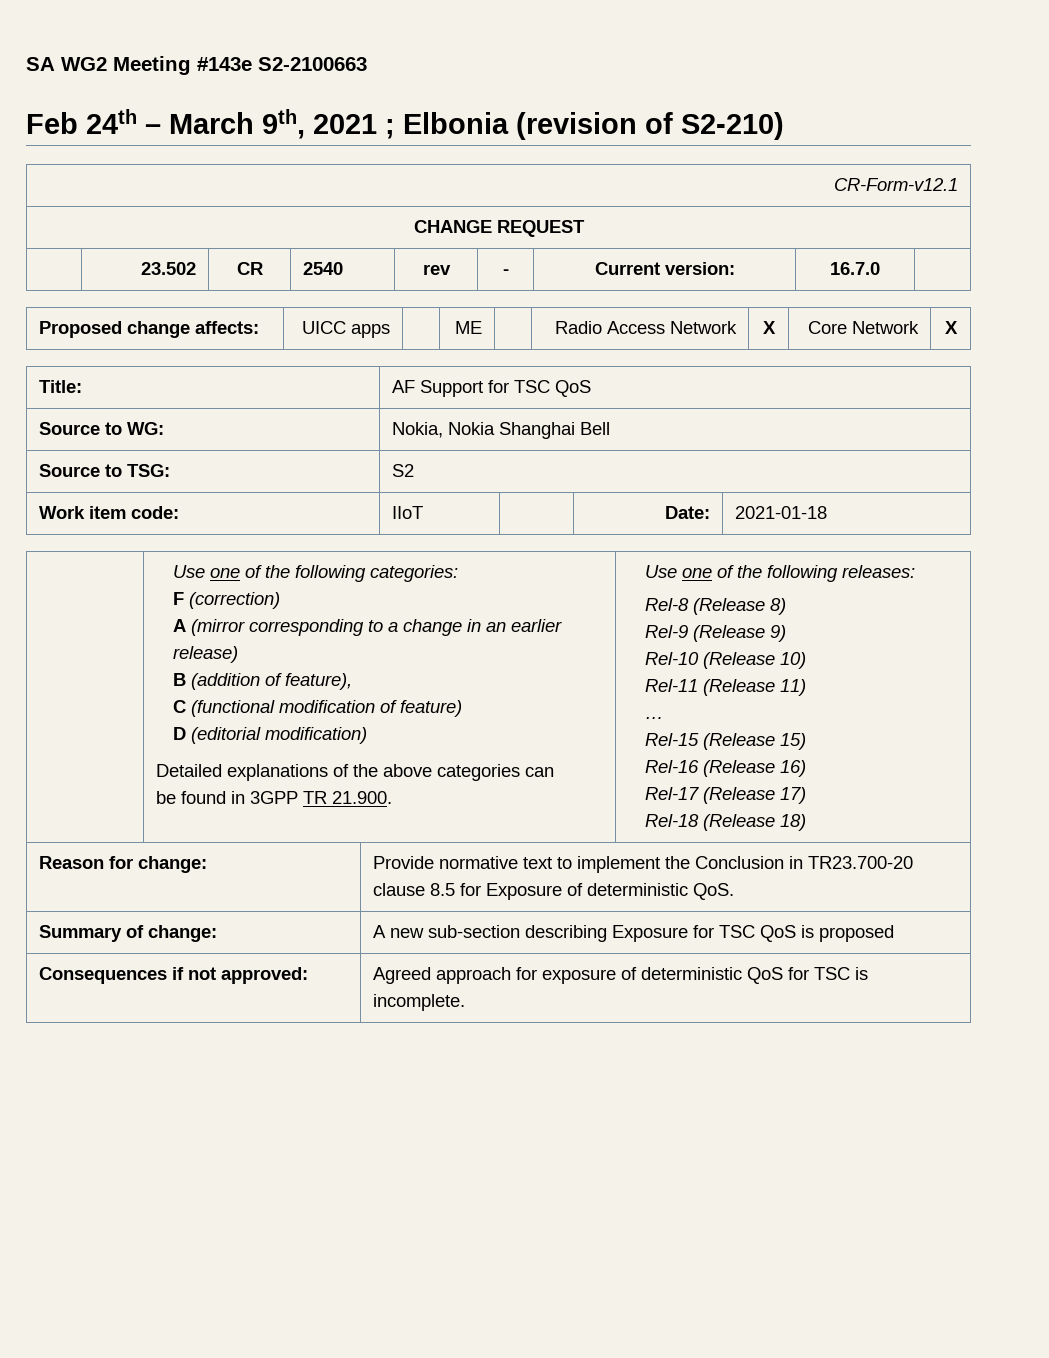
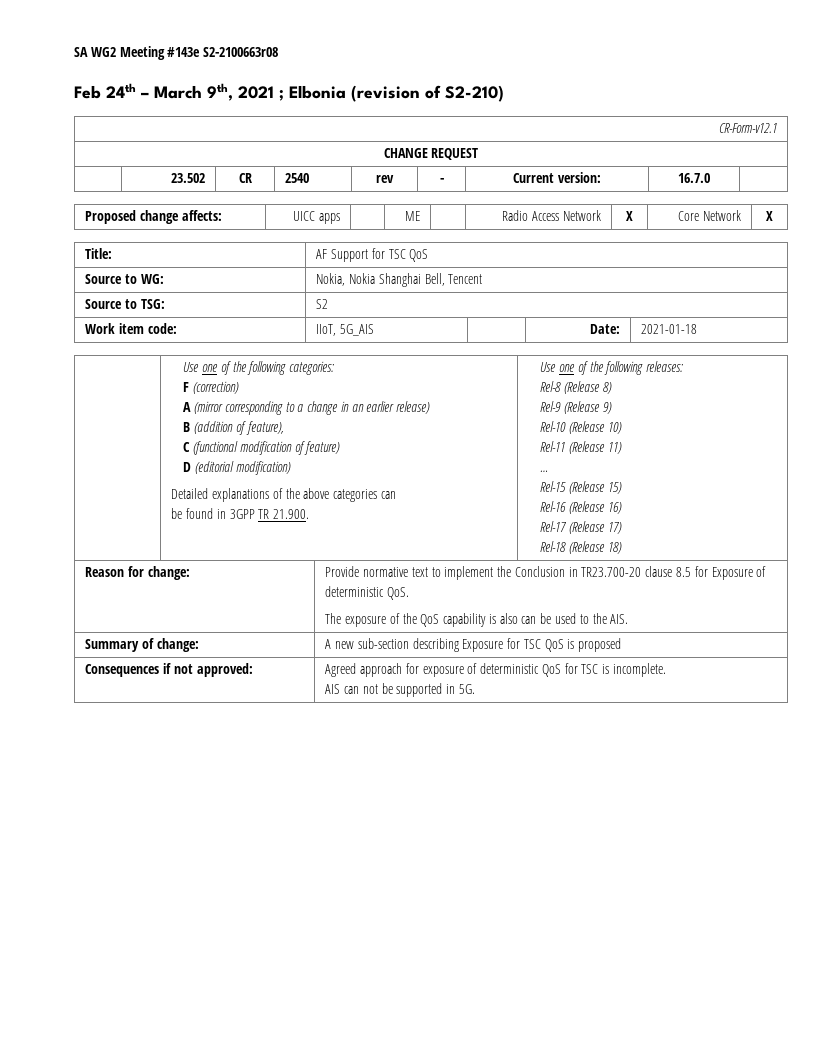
- SA WG2 Meeting #143e S2-2100663
+ SA WG2 Meeting #143e S2-2100663r08
- Source to WG: | Nokia, Nokia Shanghai Bell
+ Source to WG: | Nokia, Nokia Shanghai Bell, Tencent
- Work item code: | IIoT | | Date: | 2021-01-18
+ Work item code: | IIoT, 5G_AIS | | Date: | 2021-01-18
  Reason for change: | Provide normative text to implement the Conclusion in TR23.700-20 clause 8.5 for Exposure of deterministic QoS.
+ The exposure of the QoS capability is also can be used to the AIS.
  Consequences if not approved: | Agreed approach for exposure of deterministic QoS for TSC is incomplete.
+ AIS can not be supported in 5G.

